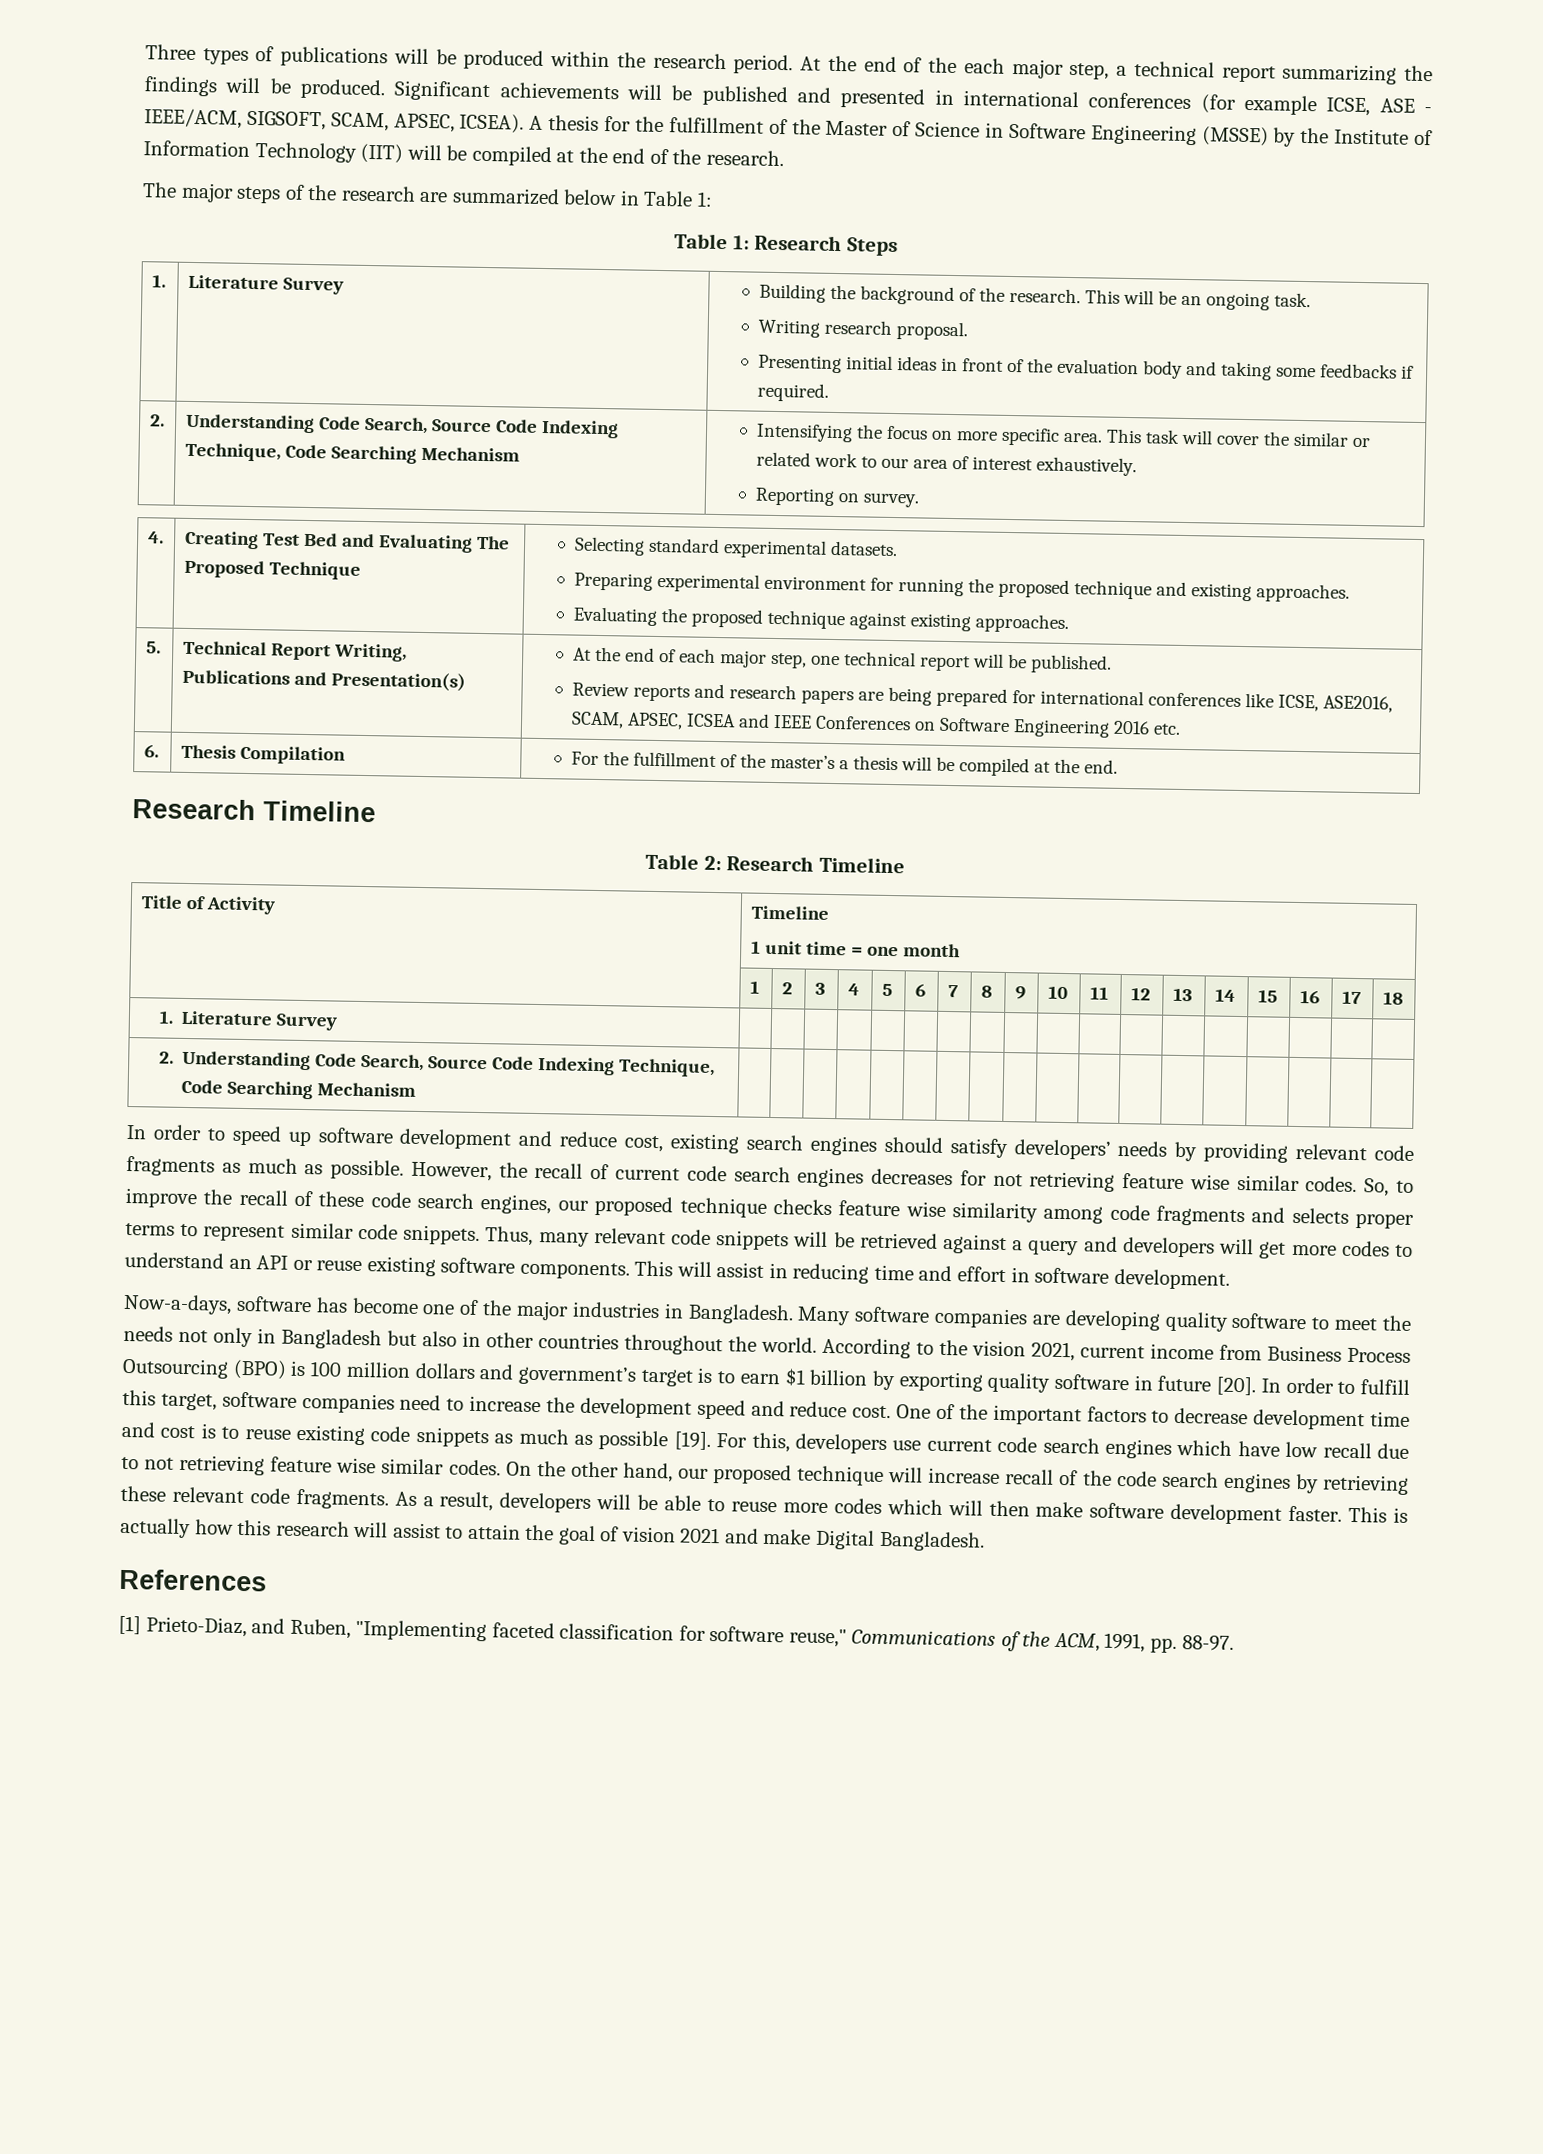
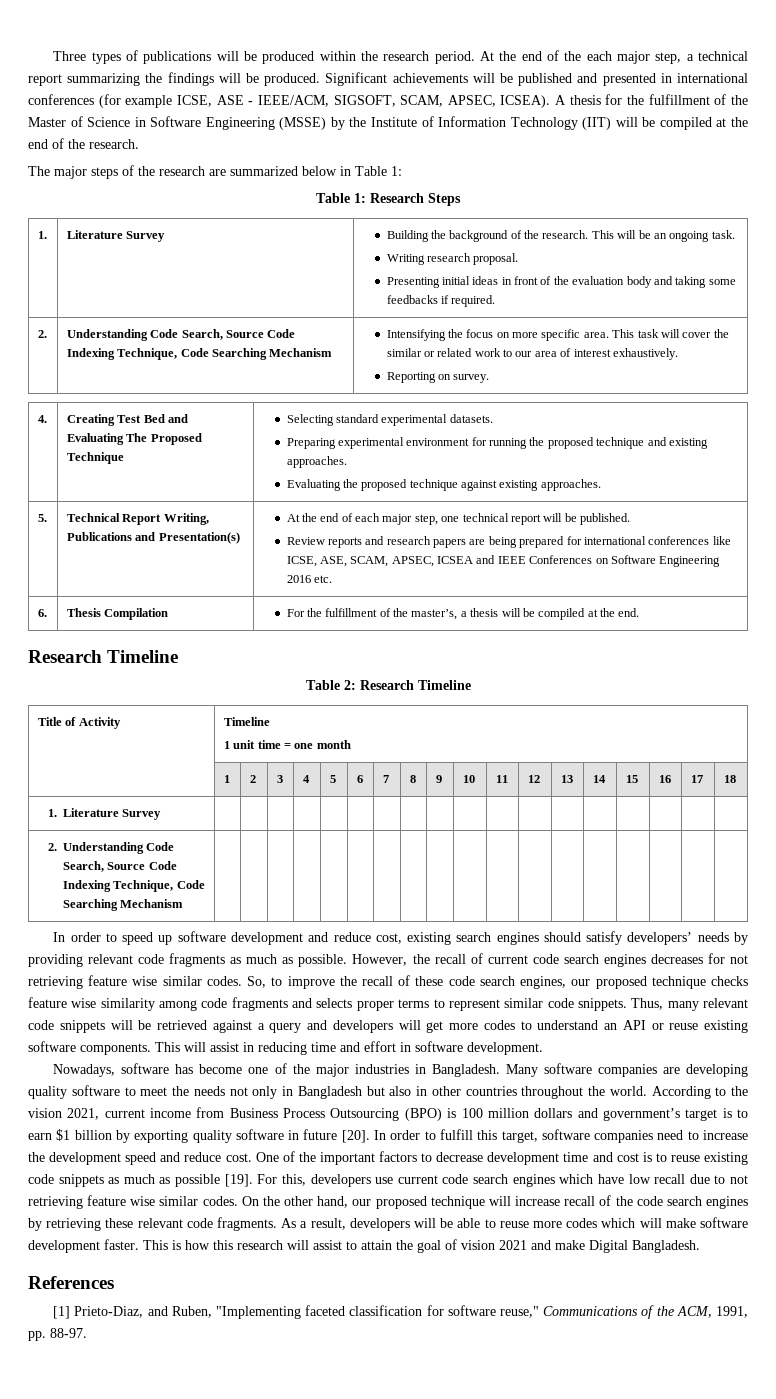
- Review reports and research papers are being prepared for international conferences like ICSE, ASE2016, SCAM, APSEC, ICSEA and IEEE Conferences on Software Engineering 2016 etc.
+ Review reports and research papers are being prepared for international conferences like ICSE, ASE, SCAM, APSEC, ICSEA and IEEE Conferences on Software Engineering 2016 etc.
- 6. | Thesis Compilation | For the fulfillment of the master’s a thesis will be compiled at the end.
+ 6. | Thesis Compilation | For the fulfillment of the master’s, a thesis will be compiled at the end.
- Now-a-days, software has become one of the major industries in Bangladesh.
+ Nowadays, software has become one of the major industries in Bangladesh.
- As a result, developers will be able to reuse more codes which will then make software development faster.
+ As a result, developers will be able to reuse more codes which will make software development faster.
- This is actually how this research will assist to attain the goal of vision 2021 and make Digital Bangladesh.
+ This is how this research will assist to attain the goal of vision 2021 and make Digital Bangladesh.

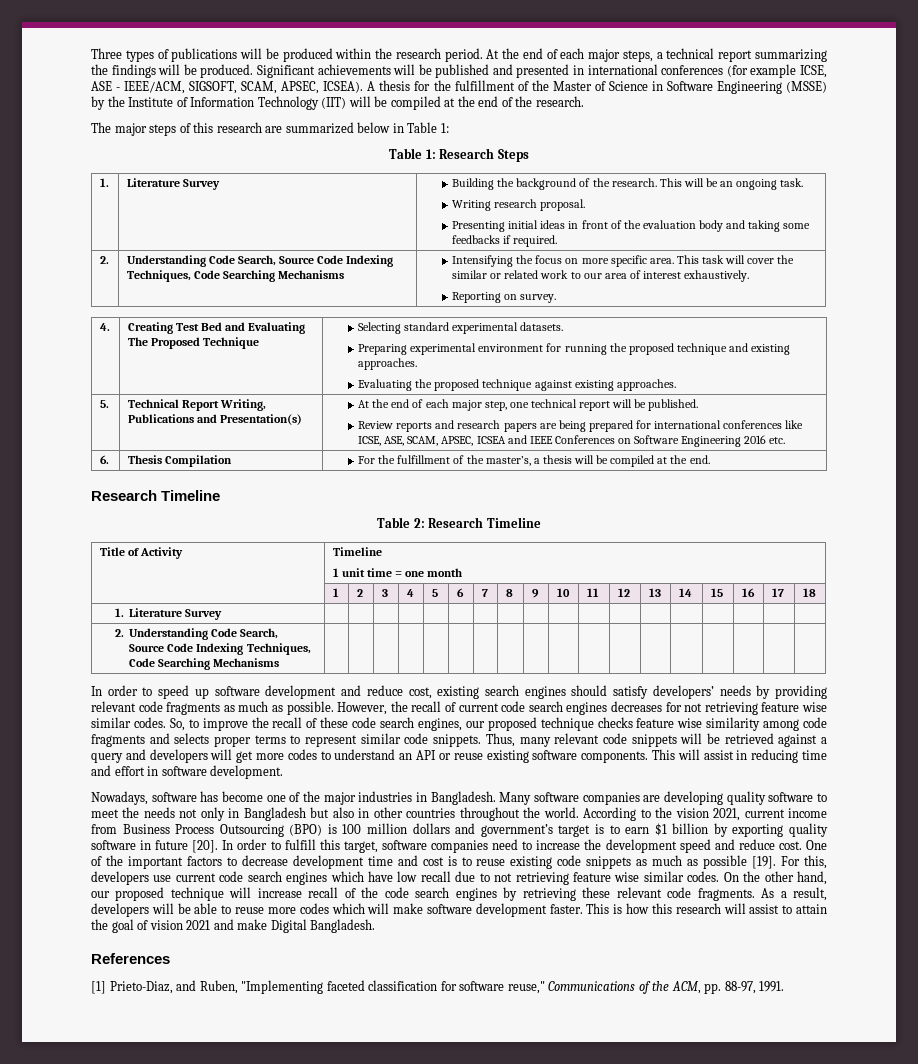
- At the end of the each major step, a technical report summarizing the findings will be produced.
+ At the end of each major steps, a technical report summarizing the findings will be produced.
- The major steps of the research are summarized below in Table 1:
+ The major steps of this research are summarized below in Table 1:
- 2. | Understanding Code Search, Source Code Indexing Technique, Code Searching Mechanism | Intensifying the focus on more specific area. This task will cover the similar or related work to our area of interest exhaustively.
+ 2. | Understanding Code Search, Source Code Indexing Techniques, Code Searching Mechanisms | Intensifying the focus on more specific area. This task will cover the similar or related work to our area of interest exhaustively.
- 2. Understanding Code Search, Source Code Indexing Technique, Code Searching Mechanism | | | | | | | | | | | | | | | | | |
+ 2. Understanding Code Search, Source Code Indexing Techniques, Code Searching Mechanisms | | | | | | | | | | | | | | | | | |
- [1] Prieto-Diaz, and Ruben, "Implementing faceted classification for software reuse," Communications of the ACM, 1991, pp. 88-97.
+ [1] Prieto-Diaz, and Ruben, "Implementing faceted classification for software reuse," Communications of the ACM, pp. 88-97, 1991.

